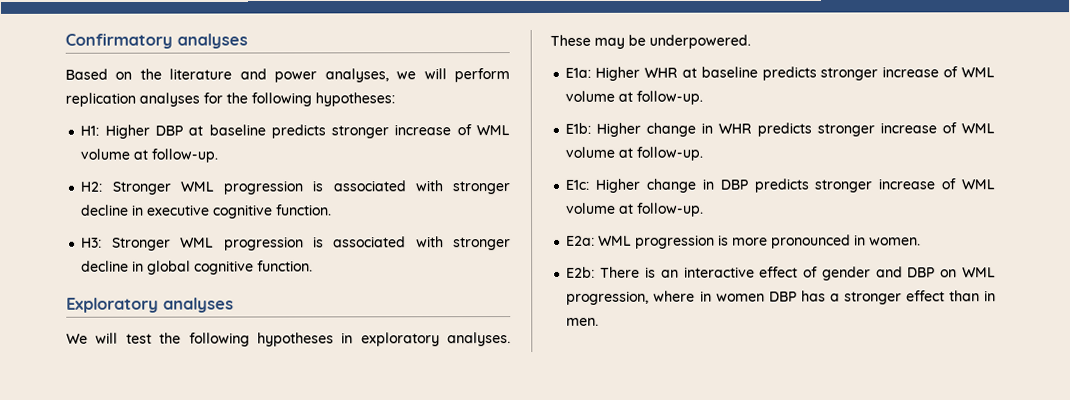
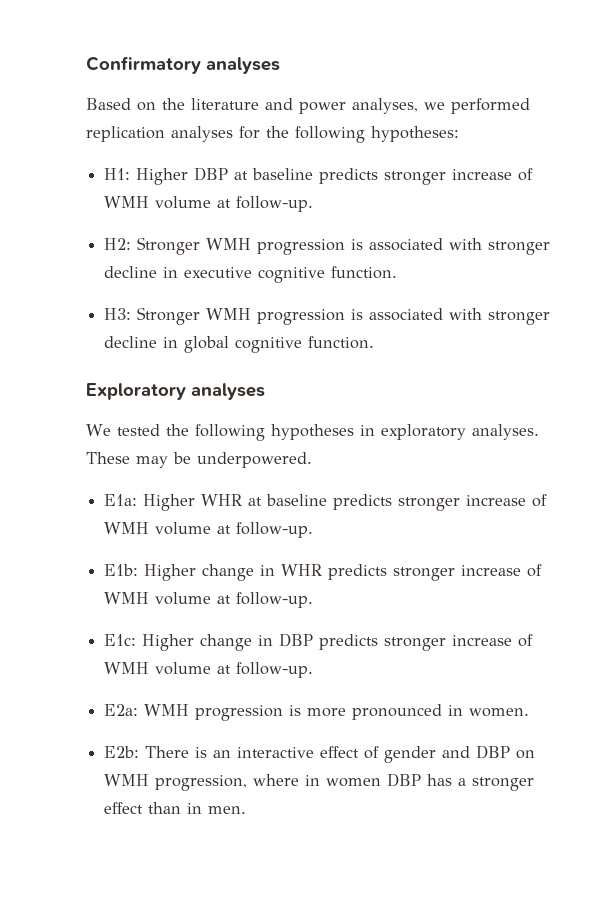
- Based on the literature and power analyses, we will perform replication analyses for the following hypotheses:
+ Based on the literature and power analyses, we performed replication analyses for the following hypotheses:
- H1: Higher DBP at baseline predicts stronger increase of WML volume at follow-up.
+ H1: Higher DBP at baseline predicts stronger increase of WMH volume at follow-up.
- H2: Stronger WML progression is associated with stronger decline in executive cognitive function.
+ H2: Stronger WMH progression is associated with stronger decline in executive cognitive function.
- H3: Stronger WML progression is associated with stronger decline in global cognitive function.
+ H3: Stronger WMH progression is associated with stronger decline in global cognitive function.
- We will test the following hypotheses in exploratory analyses.
+ We tested the following hypotheses in exploratory analyses.
- E1a: Higher WHR at baseline predicts stronger increase of WML volume at follow-up.
+ E1a: Higher WHR at baseline predicts stronger increase of WMH volume at follow-up.
- E1b: Higher change in WHR predicts stronger increase of WML volume at follow-up.
+ E1b: Higher change in WHR predicts stronger increase of WMH volume at follow-up.
- E1c: Higher change in DBP predicts stronger increase of WML volume at follow-up.
+ E1c: Higher change in DBP predicts stronger increase of WMH volume at follow-up.
- E2a: WML progression is more pronounced in women.
+ E2a: WMH progression is more pronounced in women.
- E2b: There is an interactive effect of gender and DBP on WML progression, where in women DBP has a stronger effect than in men.
+ E2b: There is an interactive effect of gender and DBP on WMH progression, where in women DBP has a stronger effect than in men.

